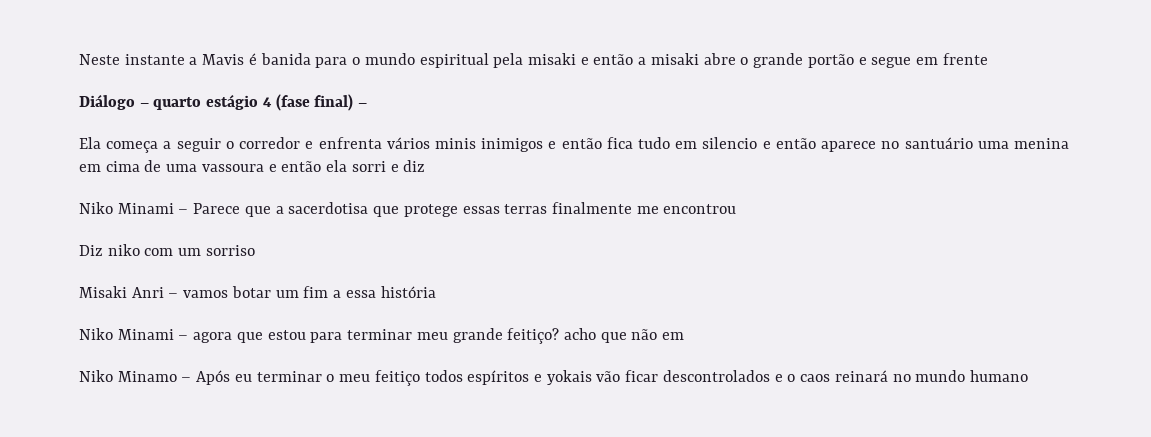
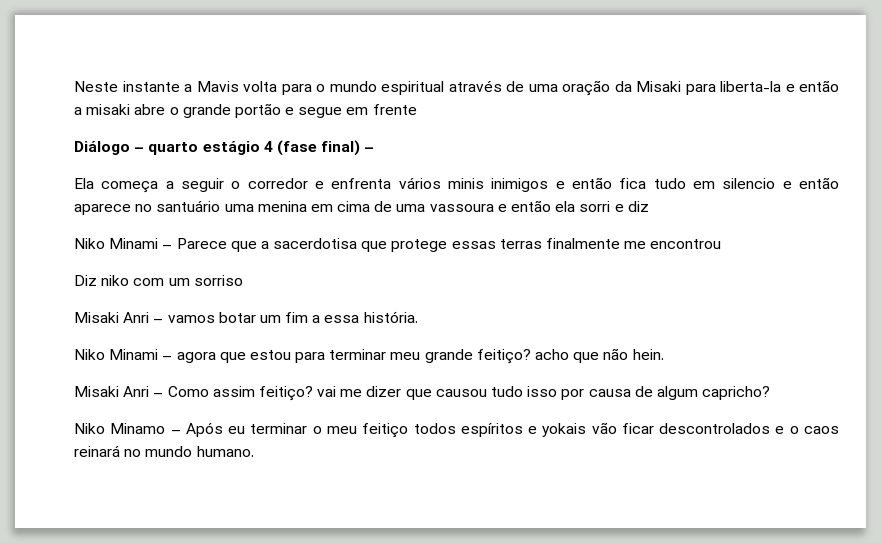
- Neste instante a Mavis é banida para o mundo espiritual pela misaki e então a misaki abre o grande portão e segue em frente
+ Neste instante a Mavis volta para o mundo espiritual através de uma oração da Misaki para liberta-la e então a misaki abre o grande portão e segue em frente
- Misaki Anri – vamos botar um fim a essa história
+ Misaki Anri – vamos botar um fim a essa história.
- Niko Minami – agora que estou para terminar meu grande feitiço? acho que não em
+ Niko Minami – agora que estou para terminar meu grande feitiço? acho que não hein.
+ Misaki Anri – Como assim feitiço? vai me dizer que causou tudo isso por causa de algum capricho?
- Niko Minamo – Após eu terminar o meu feitiço todos espíritos e yokais vão ficar descontrolados e o caos reinará no mundo humano
+ Niko Minamo – Após eu terminar o meu feitiço todos espíritos e yokais vão ficar descontrolados e o caos reinará no mundo humano.

